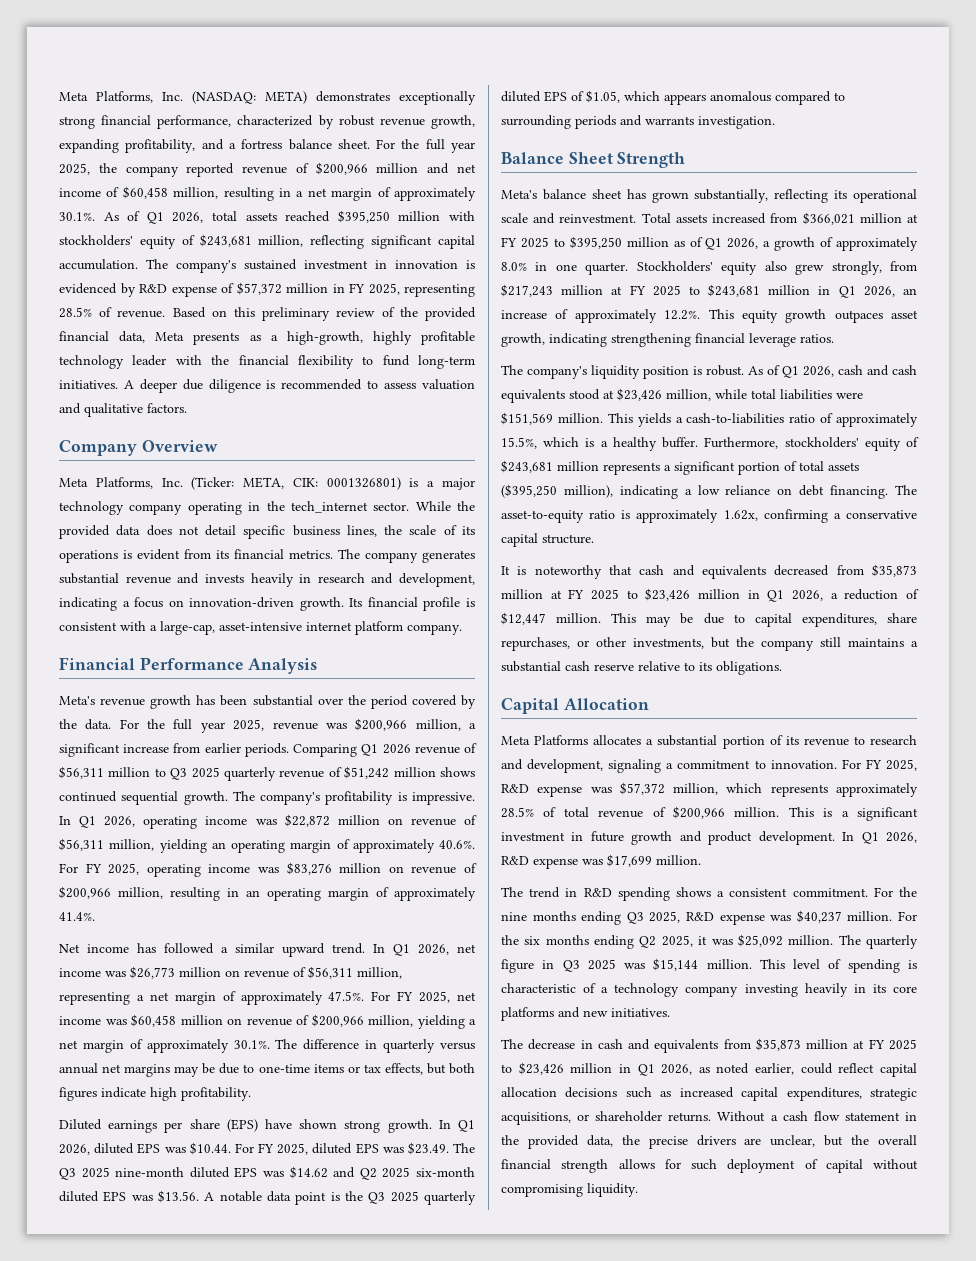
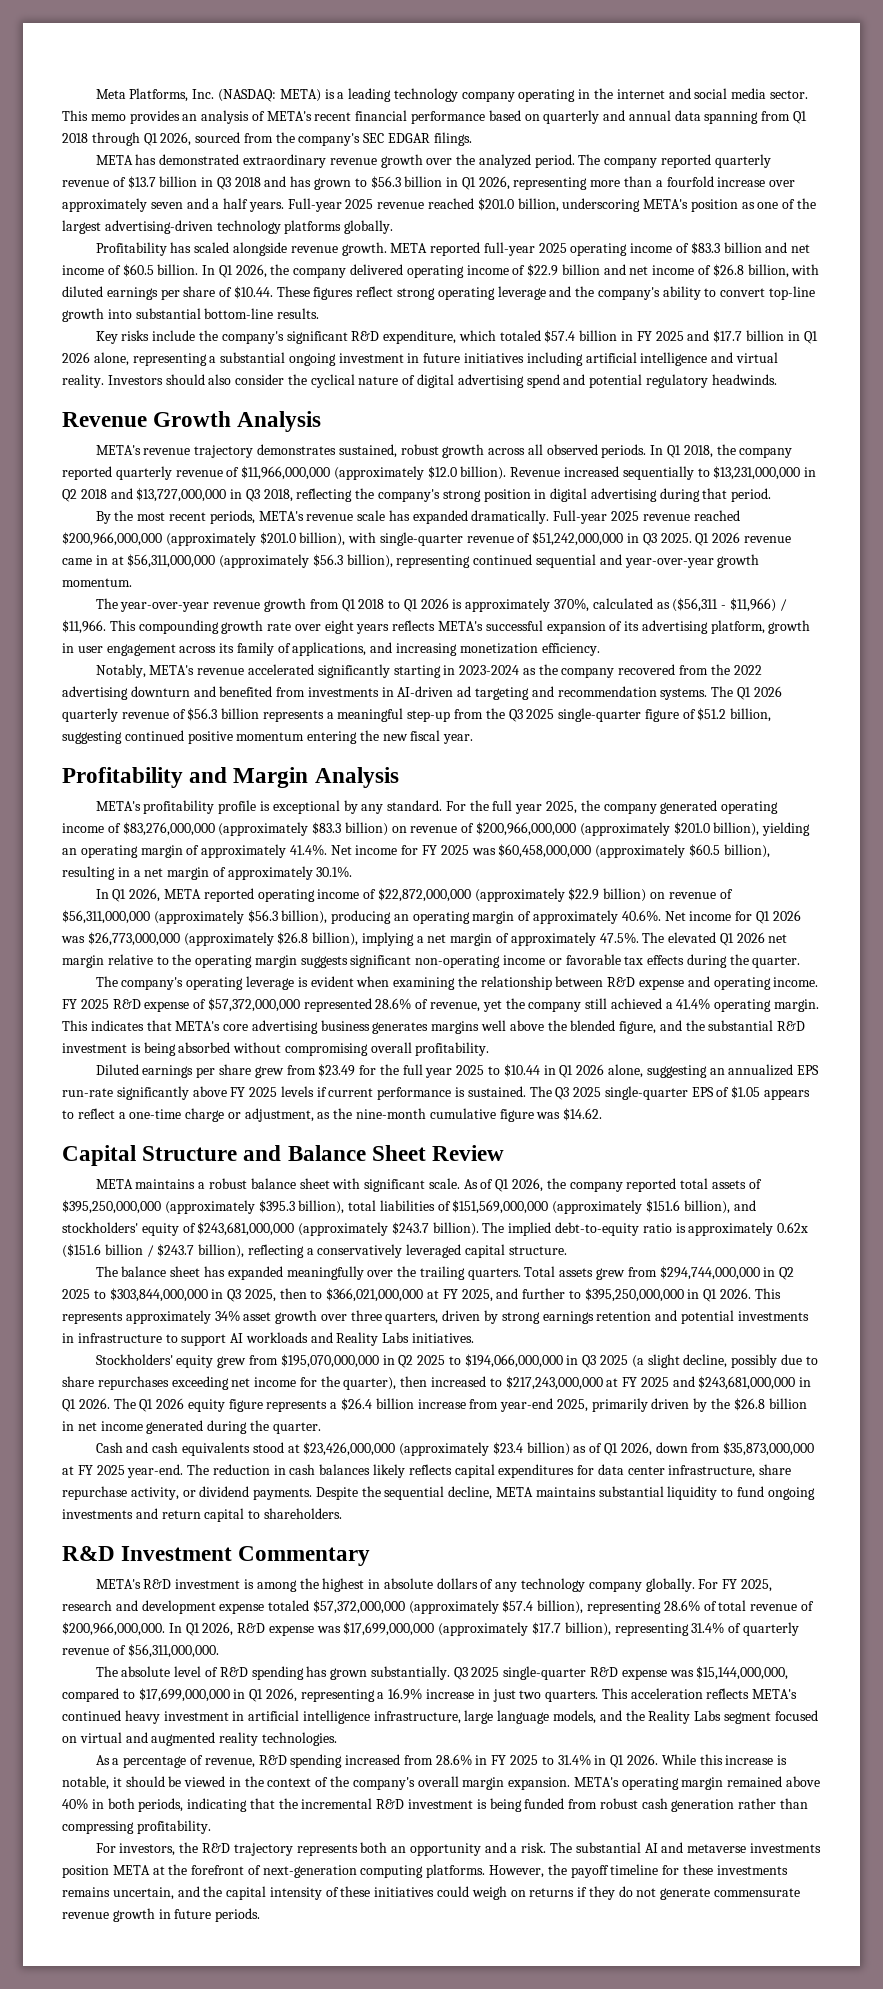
- Meta Platforms, Inc. (NASDAQ: META) demonstrates exceptionally strong financial performance, characterized by robust revenue growth, expanding profitability, and a fortress balance sheet.
+ Meta Platforms, Inc. (NASDAQ: META) is a leading technology company operating in the internet and social media sector. This memo provides an analysis of META's recent financial performance based on quarterly and annual data spanning from Q1 2018 through Q1 2026, sourced from the company's SEC EDGAR filings.
+ META has demonstrated extraordinary revenue growth over the analyzed period. The company reported quarterly revenue of $13.7 billion in Q3 2018 and has grown to $56.3 billion in Q1 2026, representing more than a fourfold increase over approximately seven and a half years. Full-year 2025 revenue reached $201.0 billion, underscoring META's position as one of the largest advertising-driven technology platforms globally.
+ Profitability has scaled alongside revenue growth. META reported full-year 2025 operating income of $83.3 billion and net income of $60.5 billion. In Q1 2026, the company delivered operating income of $22.9 billion and net income of $26.8 billion, with diluted earnings per share of $10.44. These figures reflect strong operating leverage and the company's ability to convert top-line growth into substantial bottom-line results.
+ Key risks include the company's significant R&D expenditure, which totaled $57.4 billion in FY 2025 and $17.7 billion in Q1 2026 alone, representing a substantial ongoing investment in future initiatives including artificial intelligence and virtual reality. Investors should also consider the cyclical nature of digital advertising spend and potential regulatory headwinds.
+ Revenue Growth Analysis
+ META's revenue trajectory demonstrates sustained, robust growth across all observed periods. In Q1 2018, the company reported quarterly revenue of $11,966,000,000 (approximately $12.0 billion). Revenue increased sequentially to $13,231,000,000 in Q2 2018 and $13,727,000,000 in Q3 2018, reflecting the company's strong position in digital advertising during that period.
+ By the most recent periods, META's revenue scale has expanded dramatically. Full-year 2025 revenue reached $200,966,000,000 (approximately $201.0 billion), with single-quarter revenue of $51,242,000,000 in Q3 2025. Q1 2026 revenue came in at $56,311,000,000 (approximately $56.3 billion), representing continued sequential and year-over-year growth momentum.
+ The year-over-year revenue growth from Q1 2018 to Q1 2026 is approximately 370%, calculated as ($56,311 - $11,966) / $11,966. This compounding growth rate over eight years reflects META's successful expansion of its advertising platform, growth in user engagement across its family of applications, and increasing monetization efficiency.
+ Notably, META's revenue accelerated significantly starting in 2023-2024 as the company recovered from the 2022 advertising downturn and benefited from investments in AI-driven ad targeting and recommendation systems. The Q1 2026 quarterly revenue of $56.3 billion represents a meaningful step-up from the Q3 2025 single-quarter figure of $51.2 billion, suggesting continued positive momentum entering the new fiscal year.
+ Profitability and Margin Analysis
+ META's profitability profile is exceptional by any standard.
- For the full year 2025, the company reported revenue of $200,966 million and net income of $60,458 million, resulting in a net margin of approximately 30.1%. As of Q1 2026, total assets reached $395,250 million with stockholders' equity of $243,681 million, reflecting significant capital accumulation. The company's sustained investment in innovation is evidenced by R&D expense of $57,372 million in FY 2025, representing 28.5% of revenue. Based on this preliminary review of the provided financial data, Meta presents as a high-growth, highly profitable technology leader with the financial flexibility to fund long-term initiatives. A deeper due diligence is recommended to assess valuation and qualitative factors.
- Company Overview
- Meta Platforms, Inc. (Ticker: META, CIK: 0001326801) is a major technology company operating in the tech_internet sector. While the provided data does not detail specific business lines, the scale of its operations is evident from its financial metrics. The company generates substantial revenue and invests heavily in research and development, indicating a focus on innovation-driven growth. Its financial profile is consistent with a large-cap, asset-intensive internet platform company.
- Financial Performance Analysis
- Meta's revenue growth has been substantial over the period covered by the data. For the full year 2025, revenue was $200,966 million, a significant increase from earlier periods. Comparing Q1 2026 revenue of $56,311 million to Q3 2025 quarterly revenue of $51,242 million shows continued sequential growth. The company's profitability is impressive. In Q1 2026, operating income was $22,872 million on revenue of $56,311 million, yielding an operating margin of approximately 40.6%. For FY 2025, operating income was $83,276 million on revenue of $200,966 million, resulting in an operating margin of approximately 41.4%.
- Net income has followed a similar upward trend. In Q1 2026, net income was $26,773 million on revenue of $56,311 million, representing a net margin of approximately 47.5%. For FY 2025, net income was $60,458 million on revenue of $200,966 million, yielding a net margin of approximately 30.1%. The difference in quarterly versus annual net margins may be due to one-time items or tax effects, but both figures indicate high profitability.
+ For the full year 2025, the company generated operating income of $83,276,000,000 (approximately $83.3 billion) on revenue of $200,966,000,000 (approximately $201.0 billion), yielding an operating margin of approximately 41.4%. Net income for FY 2025 was $60,458,000,000 (approximately $60.5 billion), resulting in a net margin of approximately 30.1%.
+ In Q1 2026, META reported operating income of $22,872,000,000 (approximately $22.9 billion) on revenue of $56,311,000,000 (approximately $56.3 billion), producing an operating margin of approximately 40.6%. Net income for Q1 2026 was $26,773,000,000 (approximately $26.8 billion), implying a net margin of approximately 47.5%. The elevated Q1 2026 net margin relative to the operating margin suggests significant non-operating income or favorable tax effects during the quarter.
+ The company's operating leverage is evident when examining the relationship between R&D expense and operating income. FY 2025 R&D expense of $57,372,000,000 represented 28.6% of revenue, yet the company still achieved a 41.4% operating margin. This indicates that META's core advertising business generates margins well above the blended figure, and the substantial R&D investment is being absorbed without compromising overall profitability.
- Diluted earnings per share (EPS) have shown strong growth. In Q1 2026, diluted EPS was $10.44. For FY 2025, diluted EPS was $23.49. The Q3 2025 nine-month diluted EPS was $14.62 and Q2 2025 six-month diluted EPS was $13.56. A notable data point is the Q3 2025 quarterly diluted EPS of $1.05, which appears anomalous compared to surrounding periods and warrants investigation.
- Balance Sheet Strength
- Meta's balance sheet has grown substantially, reflecting its operational scale and reinvestment. Total assets increased from $366,021 million at FY 2025 to $395,250 million as of Q1 2026, a growth of approximately 8.0% in one quarter. Stockholders' equity also grew strongly, from $217,243 million at FY 2025 to $243,681 million in Q1 2026, an increase of approximately 12.2%. This equity growth outpaces asset growth, indicating strengthening financial leverage ratios.
- The company's liquidity position is robust. As of Q1 2026, cash and cash equivalents stood at $23,426 million, while total liabilities were $151,569 million. This yields a cash-to-liabilities ratio of approximately 15.5%, which is a healthy buffer. Furthermore, stockholders' equity of $243,681 million represents a significant portion of total assets ($395,250 million), indicating a low reliance on debt financing. The asset-to-equity ratio is approximately 1.62x, confirming a conservative capital structure.
- It is noteworthy that cash and equivalents decreased from $35,873 million at FY 2025 to $23,426 million in Q1 2026, a reduction of $12,447 million. This may be due to capital expenditures, share repurchases, or other investments, but the company still maintains a substantial cash reserve relative to its obligations.
- Capital Allocation
- Meta Platforms allocates a substantial portion of its revenue to research and development, signaling a commitment to innovation. For FY 2025, R&D expense was $57,372 million, which represents approximately 28.5% of total revenue of $200,966 million. This is a significant investment in future growth and product development.
+ Diluted earnings per share grew from $23.49 for the full year 2025 to $10.44 in Q1 2026 alone, suggesting an annualized EPS run-rate significantly above FY 2025 levels if current performance is sustained. The Q3 2025 single-quarter EPS of $1.05 appears to reflect a one-time charge or adjustment, as the nine-month cumulative figure was $14.62.
+ Capital Structure and Balance Sheet Review
+ META maintains a robust balance sheet with significant scale. As of Q1 2026, the company reported total assets of $395,250,000,000 (approximately $395.3 billion), total liabilities of $151,569,000,000 (approximately $151.6 billion), and stockholders' equity of $243,681,000,000 (approximately $243.7 billion). The implied debt-to-equity ratio is approximately 0.62x ($151.6 billion / $243.7 billion), reflecting a conservatively leveraged capital structure.
+ The balance sheet has expanded meaningfully over the trailing quarters. Total assets grew from $294,744,000,000 in Q2 2025 to $303,844,000,000 in Q3 2025, then to $366,021,000,000 at FY 2025, and further to $395,250,000,000 in Q1 2026. This represents approximately 34% asset growth over three quarters, driven by strong earnings retention and potential investments in infrastructure to support AI workloads and Reality Labs initiatives.
+ Stockholders' equity grew from $195,070,000,000 in Q2 2025 to $194,066,000,000 in Q3 2025 (a slight decline, possibly due to share repurchases exceeding net income for the quarter), then increased to $217,243,000,000 at FY 2025 and $243,681,000,000 in Q1 2026. The Q1 2026 equity figure represents a $26.4 billion increase from year-end 2025, primarily driven by the $26.8 billion in net income generated during the quarter.
+ Cash and cash equivalents stood at $23,426,000,000 (approximately $23.4 billion) as of Q1 2026, down from $35,873,000,000 at FY 2025 year-end. The reduction in cash balances likely reflects capital expenditures for data center infrastructure, share repurchase activity, or dividend payments. Despite the sequential decline, META maintains substantial liquidity to fund ongoing investments and return capital to shareholders.
+ R&D Investment Commentary
+ META's R&D investment is among the highest in absolute dollars of any technology company globally. For FY 2025, research and development expense totaled $57,372,000,000 (approximately $57.4 billion), representing 28.6% of total revenue of $200,966,000,000.
- In Q1 2026, R&D expense was $17,699 million.
- The trend in R&D spending shows a consistent commitment. For the nine months ending Q3 2025, R&D expense was $40,237 million. For the six months ending Q2 2025, it was $25,092 million. The quarterly figure in Q3 2025 was $15,144 million. This level of spending is characteristic of a technology company investing heavily in its core platforms and new initiatives.
- The decrease in cash and equivalents from $35,873 million at FY 2025 to $23,426 million in Q1 2026, as noted earlier, could reflect capital allocation decisions such as increased capital expenditures, strategic acquisitions, or shareholder returns. Without a cash flow statement in the provided data, the precise drivers are unclear, but the overall financial strength allows for such deployment of capital without compromising liquidity.
+ In Q1 2026, R&D expense was $17,699,000,000 (approximately $17.7 billion), representing 31.4% of quarterly revenue of $56,311,000,000.
+ The absolute level of R&D spending has grown substantially. Q3 2025 single-quarter R&D expense was $15,144,000,000, compared to $17,699,000,000 in Q1 2026, representing a 16.9% increase in just two quarters. This acceleration reflects META's continued heavy investment in artificial intelligence infrastructure, large language models, and the Reality Labs segment focused on virtual and augmented reality technologies.
+ As a percentage of revenue, R&D spending increased from 28.6% in FY 2025 to 31.4% in Q1 2026. While this increase is notable, it should be viewed in the context of the company's overall margin expansion. META's operating margin remained above 40% in both periods, indicating that the incremental R&D investment is being funded from robust cash generation rather than compressing profitability.
+ For investors, the R&D trajectory represents both an opportunity and a risk. The substantial AI and metaverse investments position META at the forefront of next-generation computing platforms. However, the payoff timeline for these investments remains uncertain, and the capital intensity of these initiatives could weigh on returns if they do not generate commensurate revenue growth in future periods.

